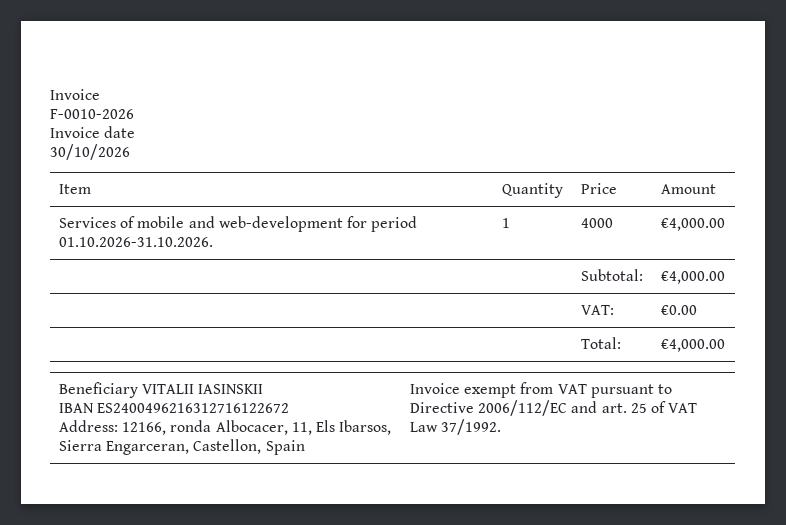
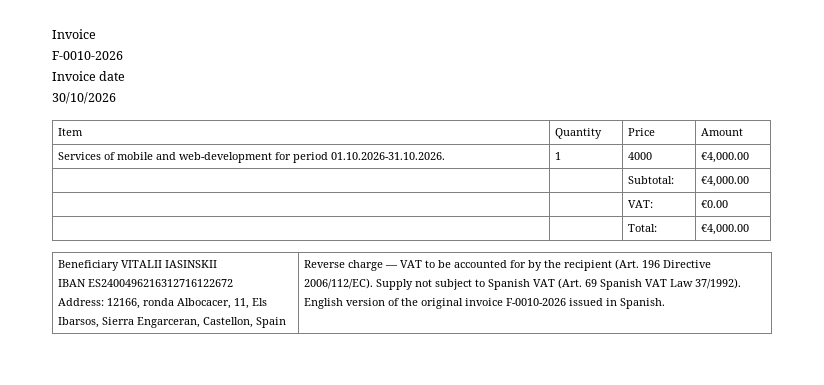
- Invoice exempt from VAT pursuant to Directive 2006/112/EC and art. 25 of VAT Law 37/1992.
+ Reverse charge — VAT to be accounted for by the recipient (Art. 196 Directive 2006/112/EC). Supply not subject to Spanish VAT (Art. 69 Spanish VAT Law 37/1992). English version of the original invoice F-0010-2026 issued in Spanish.

